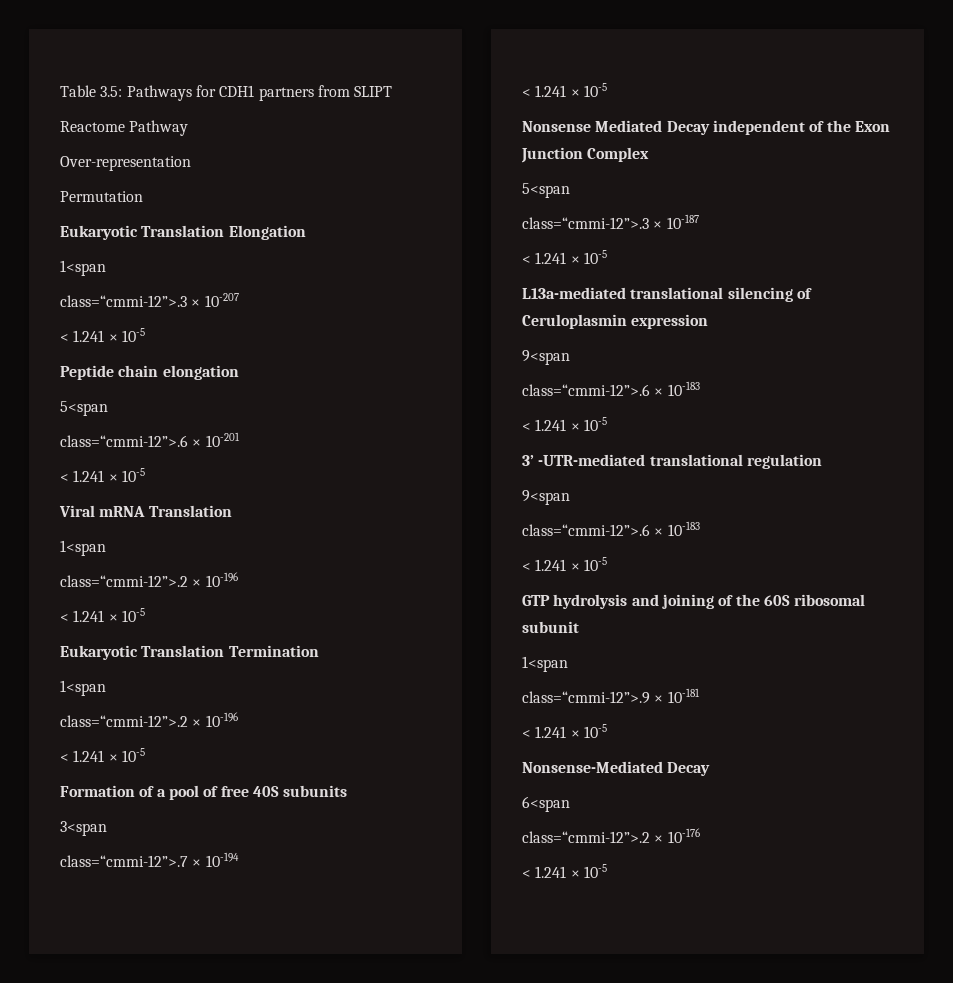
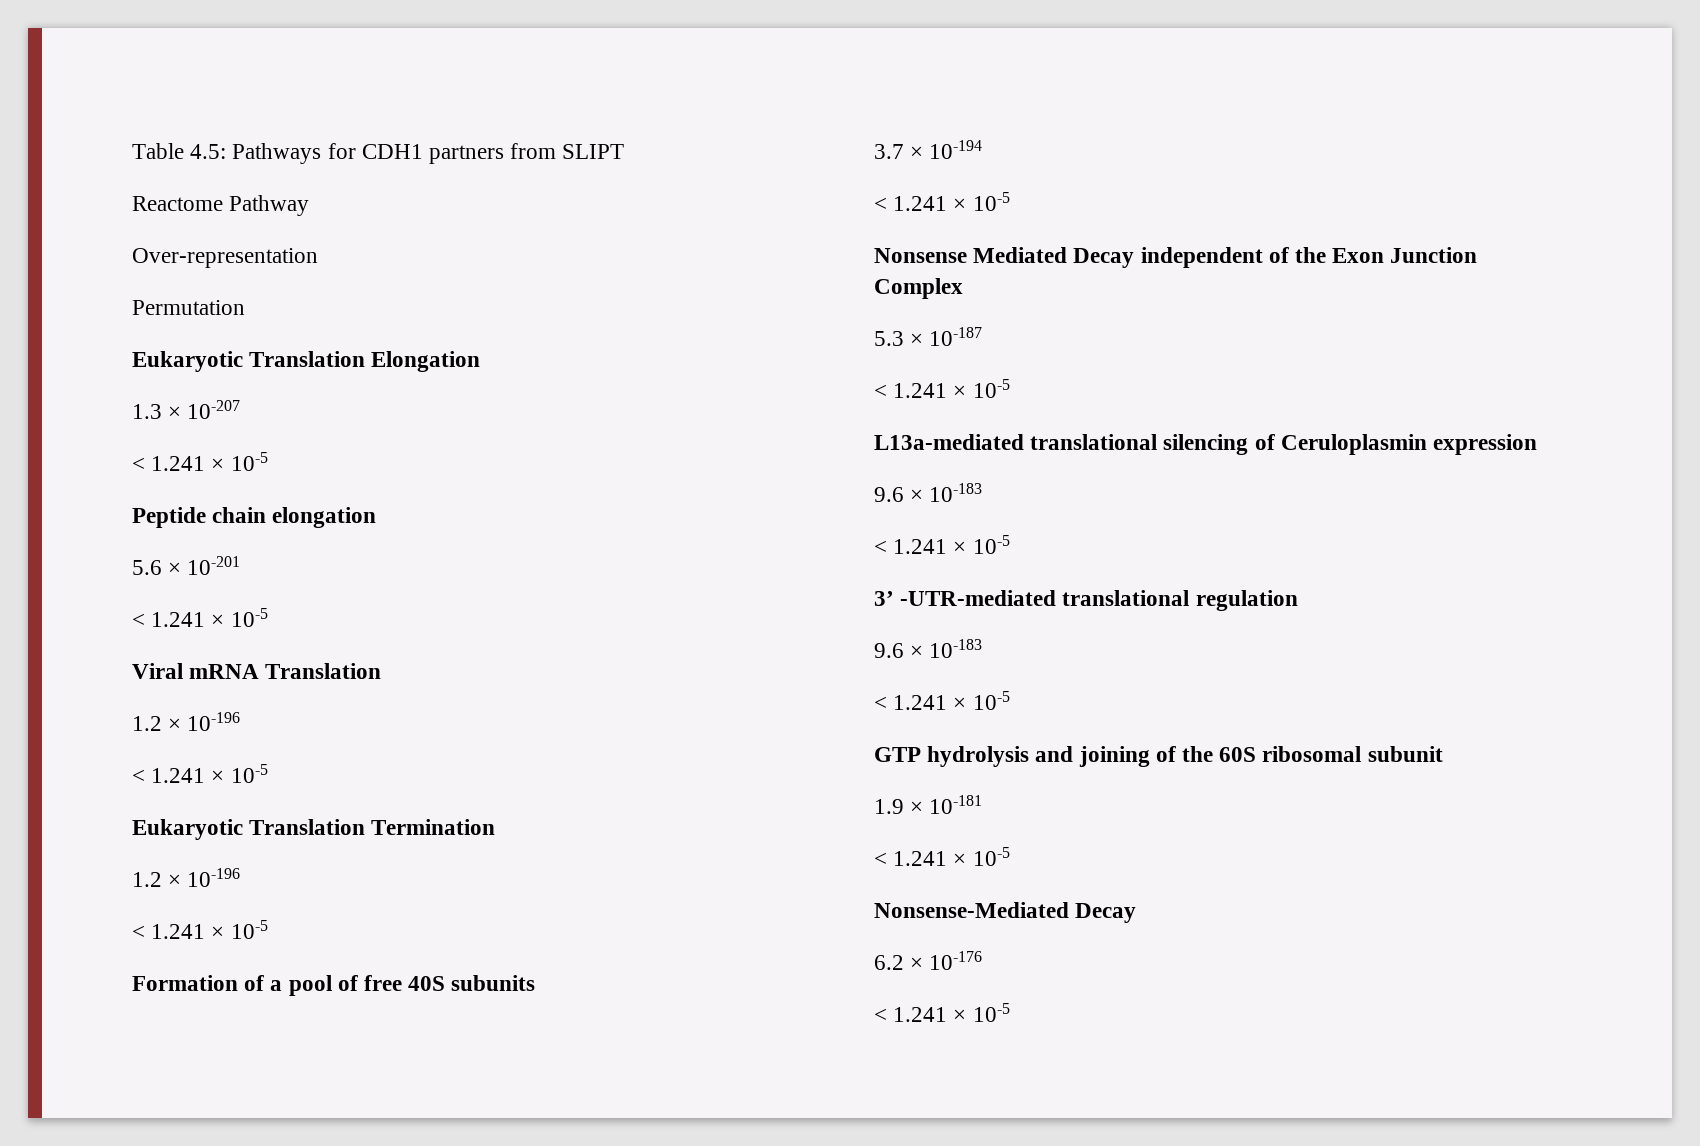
- Table 3.5: Pathways for CDH1 partners from SLIPT
+ Table 4.5: Pathways for CDH1 partners from SLIPT
  Eukaryotic Translation Elongation
- 1<span
- class=“cmmi-12”>.3 × 10-207
+ 1.3 × 10-207
  Peptide chain elongation
- 5<span
- class=“cmmi-12”>.6 × 10-201
+ 5.6 × 10-201
  Viral mRNA Translation
- 1<span
- class=“cmmi-12”>.2 × 10-196
+ 1.2 × 10-196
  Eukaryotic Translation Termination
- 1<span
- class=“cmmi-12”>.2 × 10-196
+ 1.2 × 10-196
- 3<span
- class=“cmmi-12”>.7 × 10-194
+ 3.7 × 10-194
  Nonsense Mediated Decay independent of the Exon Junction Complex
- 5<span
- class=“cmmi-12”>.3 × 10-187
+ 5.3 × 10-187
  L13a-mediated translational silencing of Ceruloplasmin expression
- 9<span
- class=“cmmi-12”>.6 × 10-183
+ 9.6 × 10-183
  3’ -UTR-mediated translational regulation
- 9<span
- class=“cmmi-12”>.6 × 10-183
+ 9.6 × 10-183
  GTP hydrolysis and joining of the 60S ribosomal subunit
- 1<span
- class=“cmmi-12”>.9 × 10-181
+ 1.9 × 10-181
- 6<span
- class=“cmmi-12”>.2 × 10-176
+ 6.2 × 10-176

